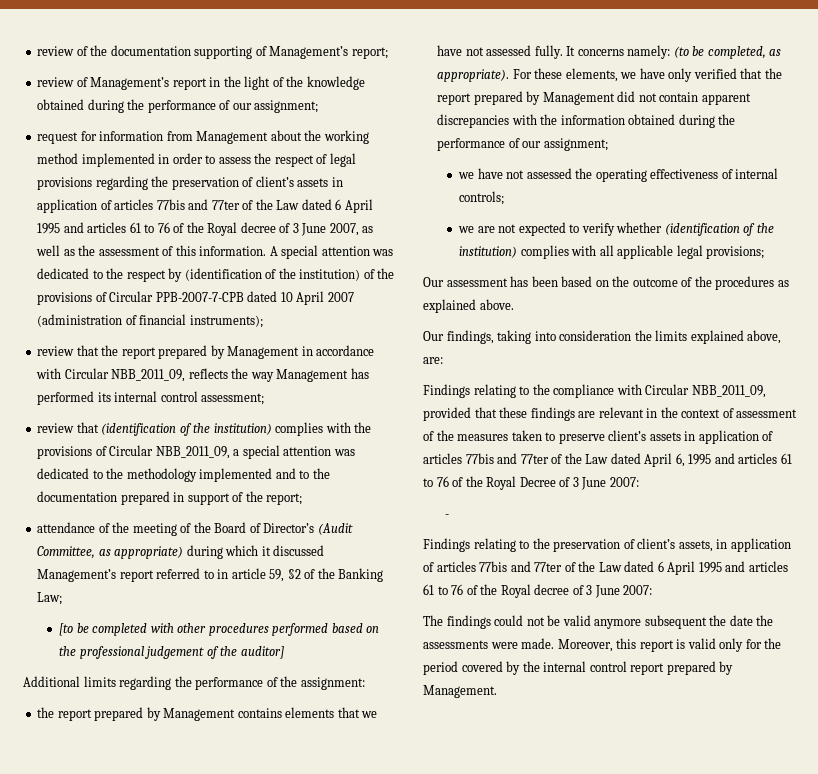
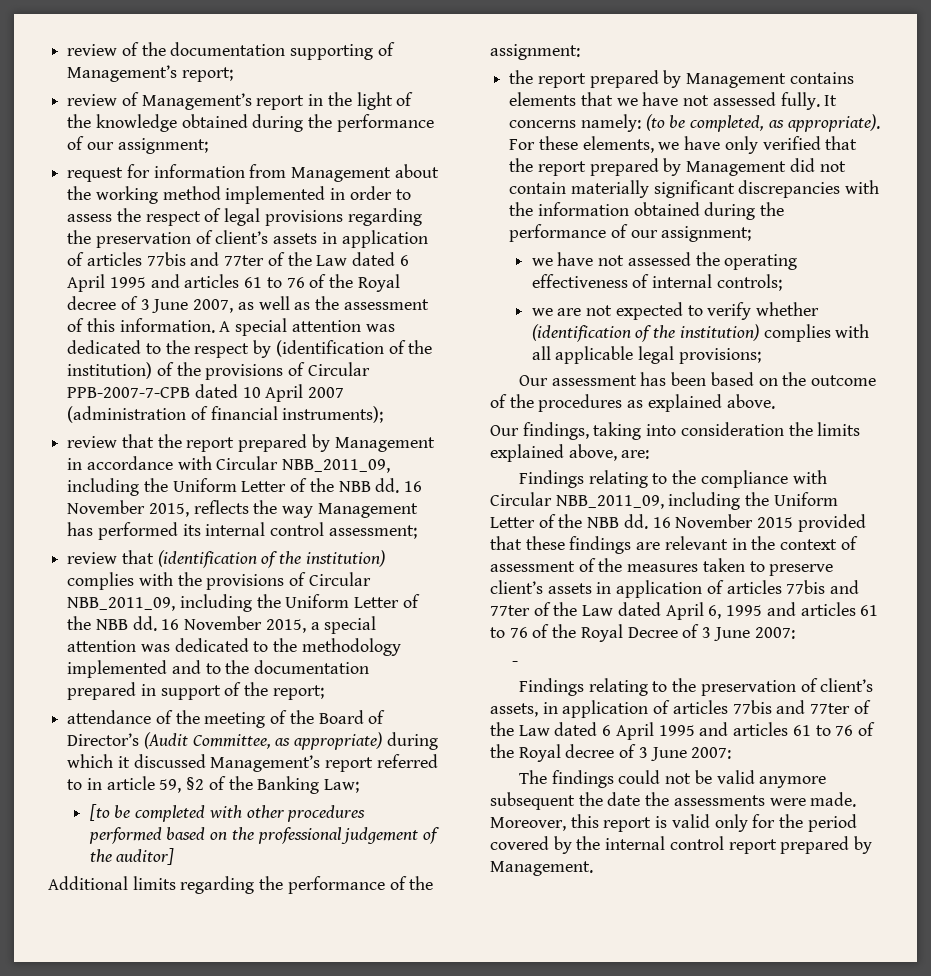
- review that the report prepared by Management in accordance with Circular NBB_2011_09, reflects the way Management has performed its internal control assessment;
+ review that the report prepared by Management in accordance with Circular NBB_2011_09, including the Uniform Letter of the NBB dd. 16 November 2015, reflects the way Management has performed its internal control assessment;
- review that (identification of the institution) complies with the provisions of Circular NBB_2011_09, a special attention was dedicated to the methodology implemented and to the documentation prepared in support of the report;
+ review that (identification of the institution) complies with the provisions of Circular NBB_2011_09, including the Uniform Letter of the NBB dd. 16 November 2015, a special attention was dedicated to the methodology implemented and to the documentation prepared in support of the report;
- For these elements, we have only verified that the report prepared by Management did not contain apparent discrepancies with the information obtained during the performance of our assignment;
+ For these elements, we have only verified that the report prepared by Management did not contain materially significant discrepancies with the information obtained during the performance of our assignment;
- Findings relating to the compliance with Circular NBB_2011_09, provided that these findings are relevant in the context of assessment of the measures taken to preserve client’s assets in application of articles 77bis and 77ter of the Law dated April 6, 1995 and articles 61 to 76 of the Royal Decree of 3 June 2007:
+ Findings relating to the compliance with Circular NBB_2011_09, including the Uniform Letter of the NBB dd. 16 November 2015 provided that these findings are relevant in the context of assessment of the measures taken to preserve client’s assets in application of articles 77bis and 77ter of the Law dated April 6, 1995 and articles 61 to 76 of the Royal Decree of 3 June 2007:

